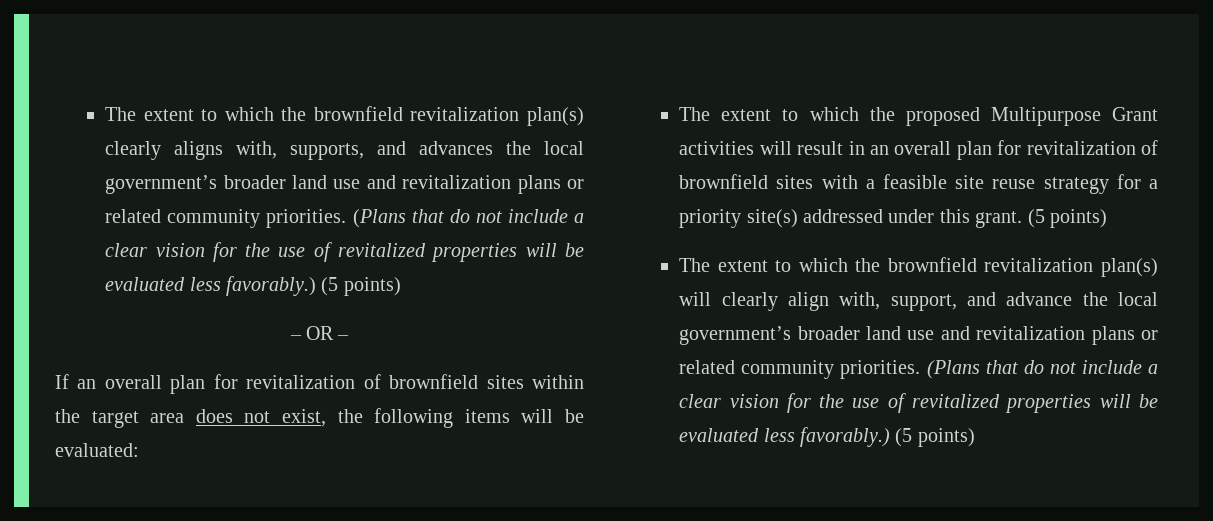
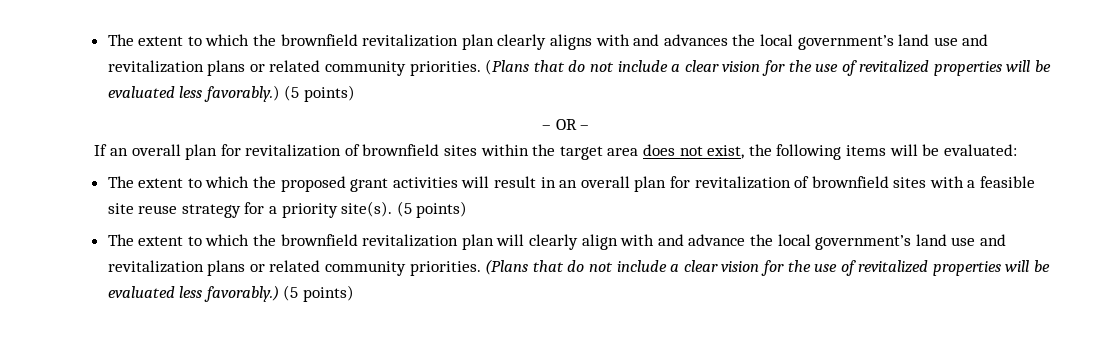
- The extent to which the brownfield revitalization plan(s) clearly aligns with, supports, and advances the local government’s broader land use and revitalization plans or related community priorities.
+ The extent to which the brownfield revitalization plan clearly aligns with and advances the local government’s land use and revitalization plans or related community priorities.
- The extent to which the proposed Multipurpose Grant activities will result in an overall plan for revitalization of brownfield sites with a feasible site reuse strategy for a priority site(s) addressed under this grant.
+ The extent to which the proposed grant activities will result in an overall plan for revitalization of brownfield sites with a feasible site reuse strategy for a priority site(s).
- The extent to which the brownfield revitalization plan(s) will clearly align with, support, and advance the local government’s broader land use and revitalization plans or related community priorities.
+ The extent to which the brownfield revitalization plan will clearly align with and advance the local government’s land use and revitalization plans or related community priorities.

